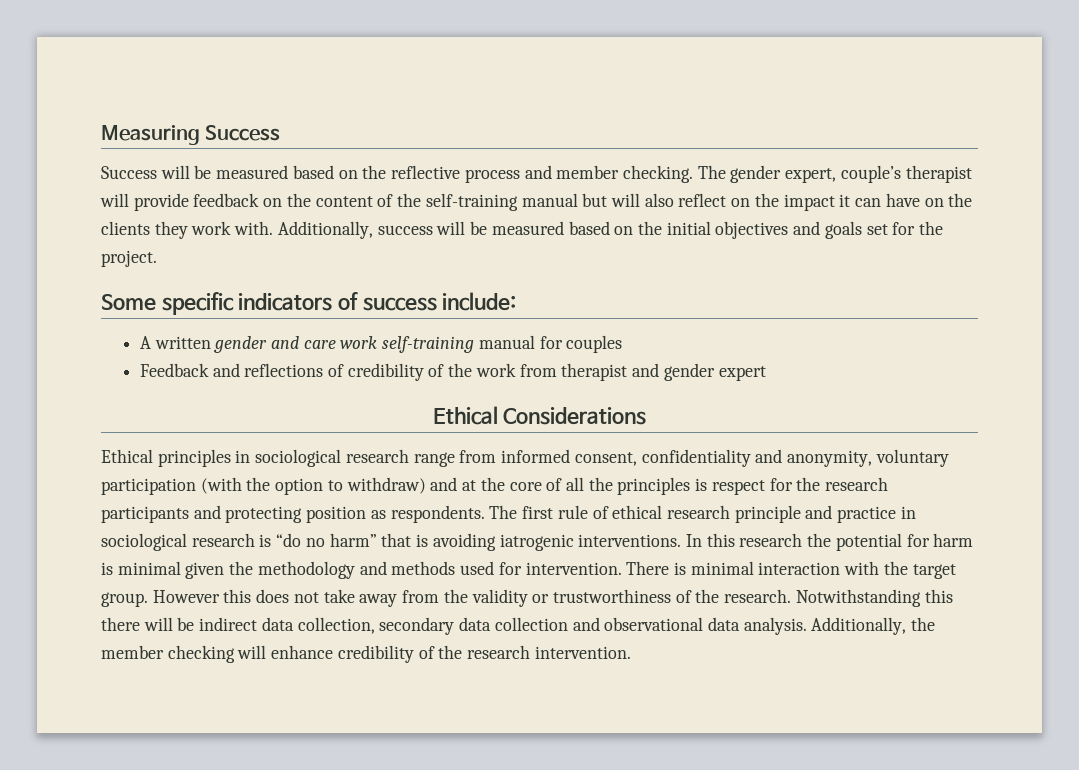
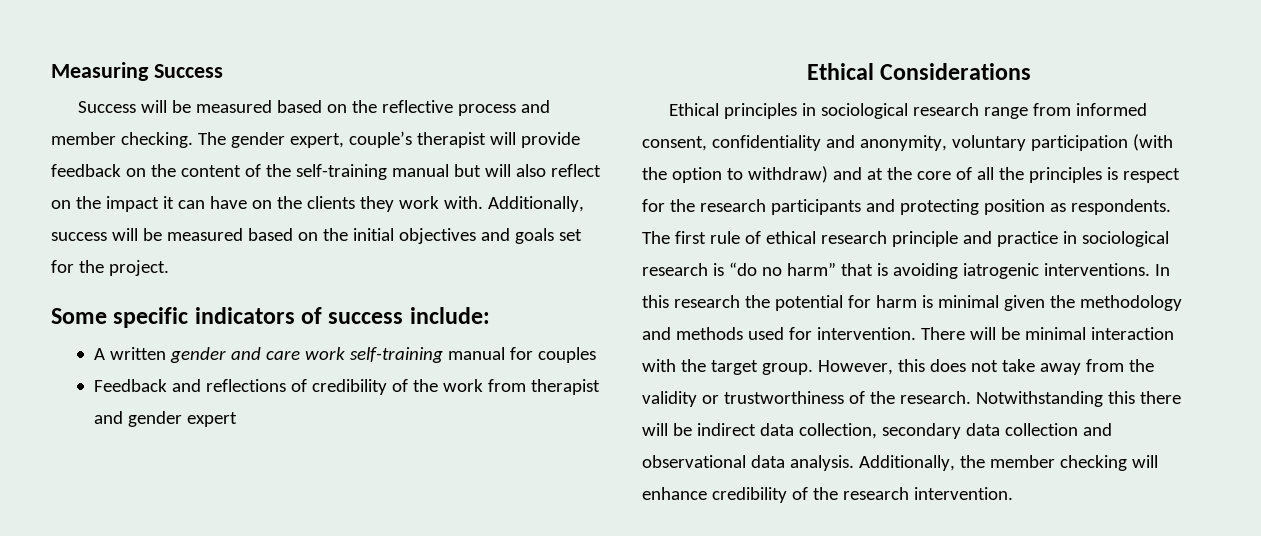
- There is minimal interaction with the target group.
+ There will be minimal interaction with the target group.
- However this does not take away from the validity or trustworthiness of the research.
+ However, this does not take away from the validity or trustworthiness of the research.

